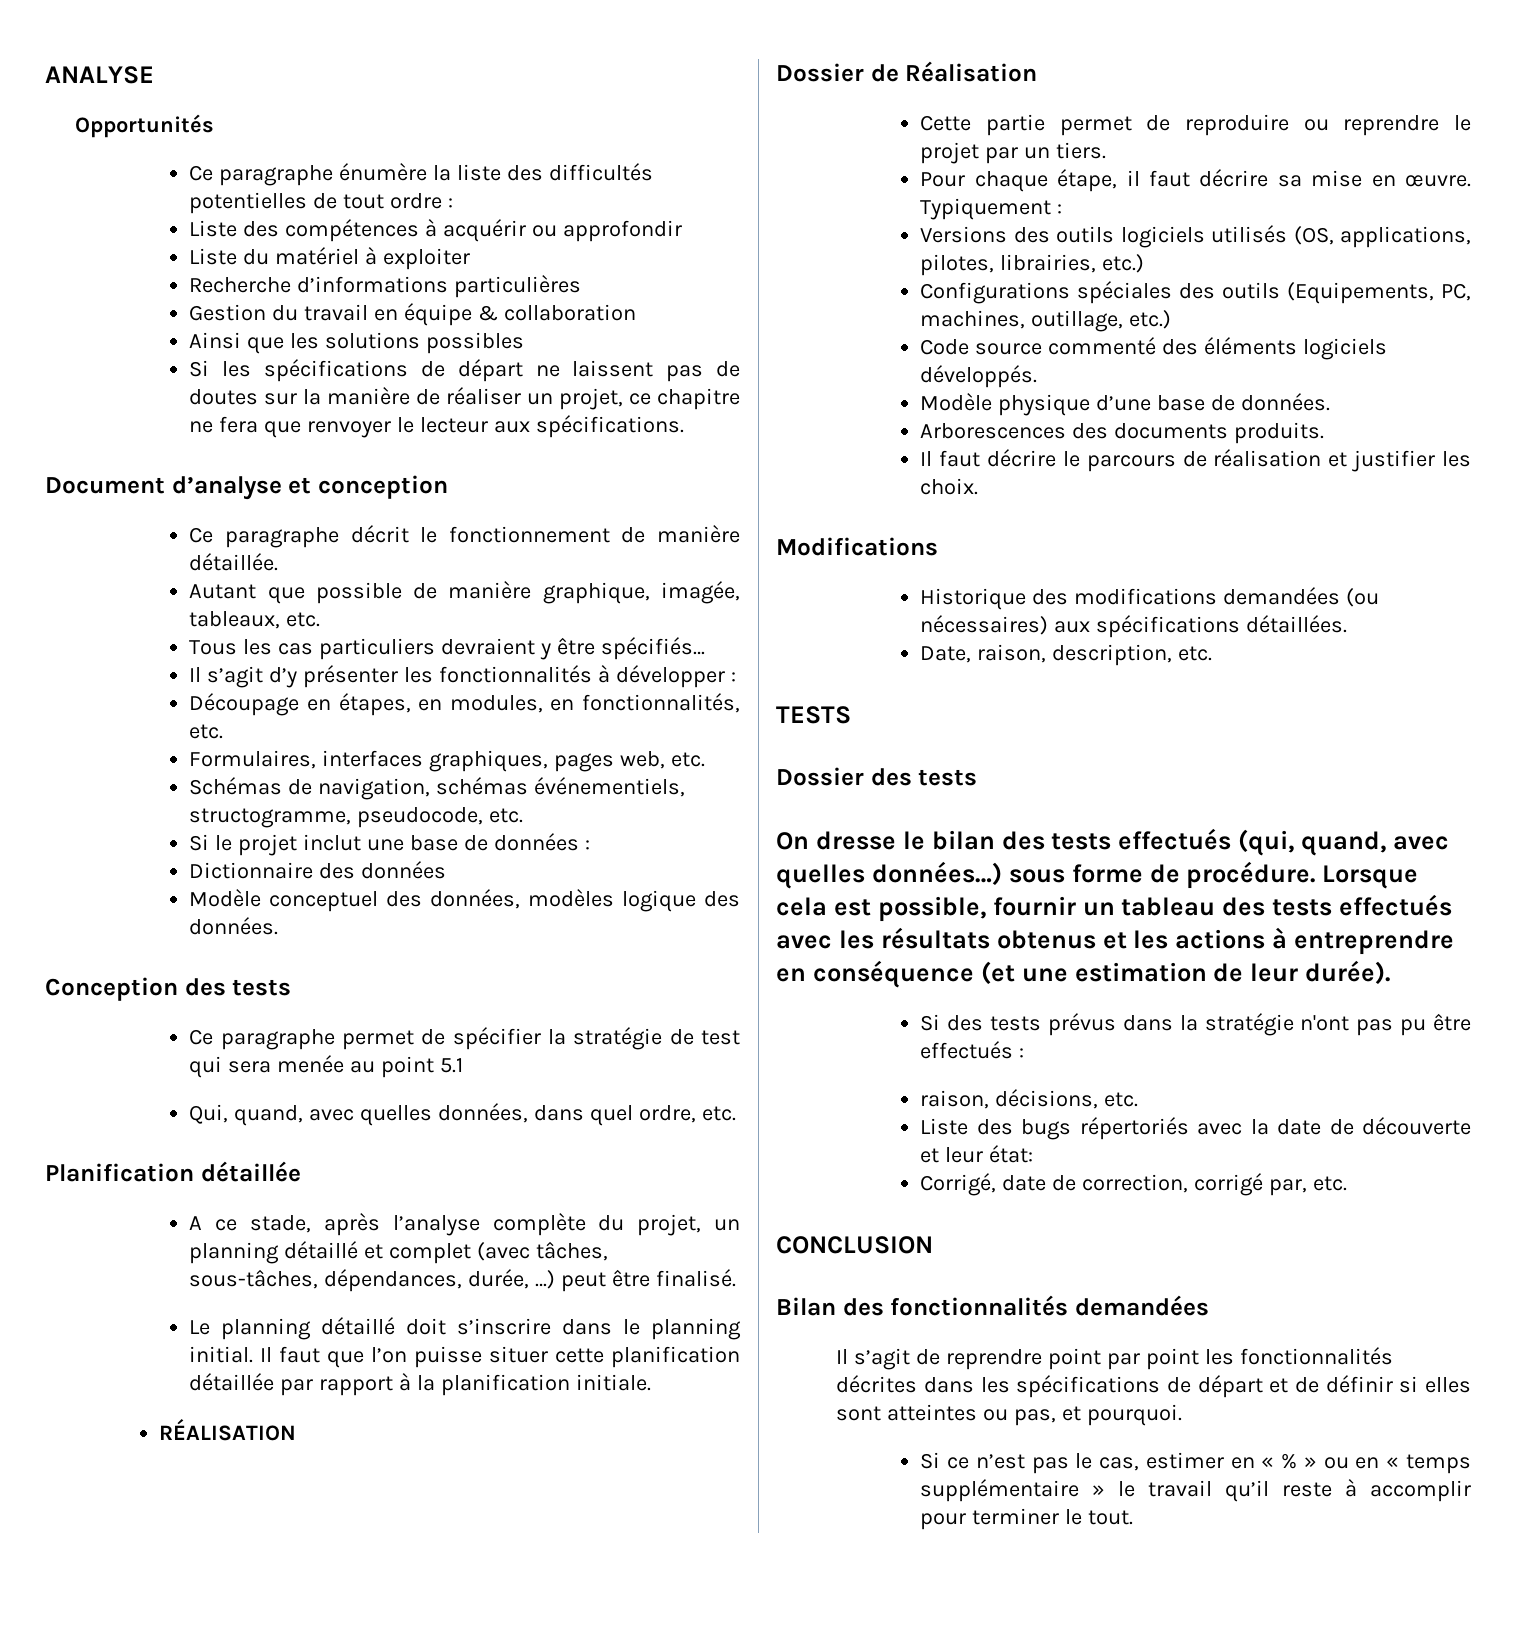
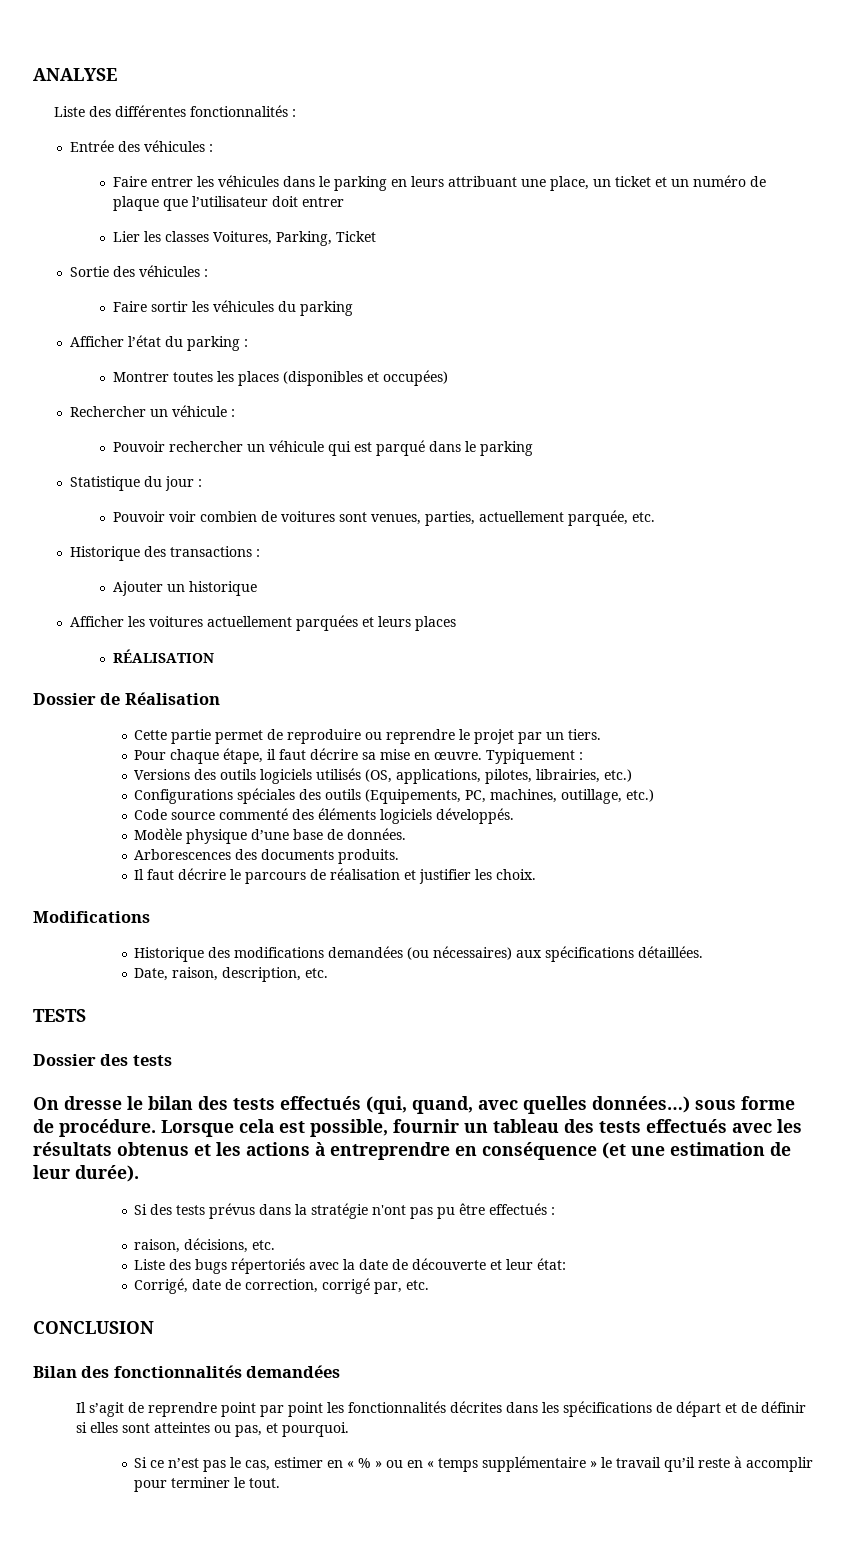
- Opportunités
- Ce paragraphe énumère la liste des difficultés potentielles de tout ordre :
- Liste des compétences à acquérir ou approfondir
- Liste du matériel à exploiter
- Recherche d’informations particulières
- Gestion du travail en équipe & collaboration
- Ainsi que les solutions possibles
- Si les spécifications de départ ne laissent pas de doutes sur la manière de réaliser un projet, ce chapitre ne fera que renvoyer le lecteur aux spécifications.
- Document d’analyse et conception
- Ce paragraphe décrit le fonctionnement de manière détaillée.
- Autant que possible de manière graphique, imagée, tableaux, etc.
- Tous les cas particuliers devraient y être spécifiés…
- Il s’agit d’y présenter les fonctionnalités à développer :
- Découpage en étapes, en modules, en fonctionnalités, etc.
- Formulaires, interfaces graphiques, pages web, etc.
- Schémas de navigation, schémas événementiels, structogramme, pseudocode, etc.
- Si le projet inclut une base de données :
- Dictionnaire des données
- Modèle conceptuel des données, modèles logique des données.
- Conception des tests
- Ce paragraphe permet de spécifier la stratégie de test qui sera menée au point 5.1
- Qui, quand, avec quelles données, dans quel ordre, etc.
- Planification détaillée
- A ce stade, après l’analyse complète du projet, un planning détaillé et complet (avec tâches, sous-tâches, dépendances, durée, …) peut être finalisé.
- Le planning détaillé doit s’inscrire dans le planning initial. Il faut que l’on puisse situer cette planification détaillée par rapport à la planification initiale.
+ Liste des différentes fonctionnalités :
+ Entrée des véhicules :
+ Faire entrer les véhicules dans le parking en leurs attribuant une place, un ticket et un numéro de plaque que l’utilisateur doit entrer
+ Lier les classes Voitures, Parking, Ticket
+ Sortie des véhicules :
+ Faire sortir les véhicules du parking
+ Afficher l’état du parking :
+ Montrer toutes les places (disponibles et occupées)
+ Rechercher un véhicule :
+ Pouvoir rechercher un véhicule qui est parqué dans le parking
+ Statistique du jour :
+ Pouvoir voir combien de voitures sont venues, parties, actuellement parquée, etc.
+ Historique des transactions :
+ Ajouter un historique
+ Afficher les voitures actuellement parquées et leurs places

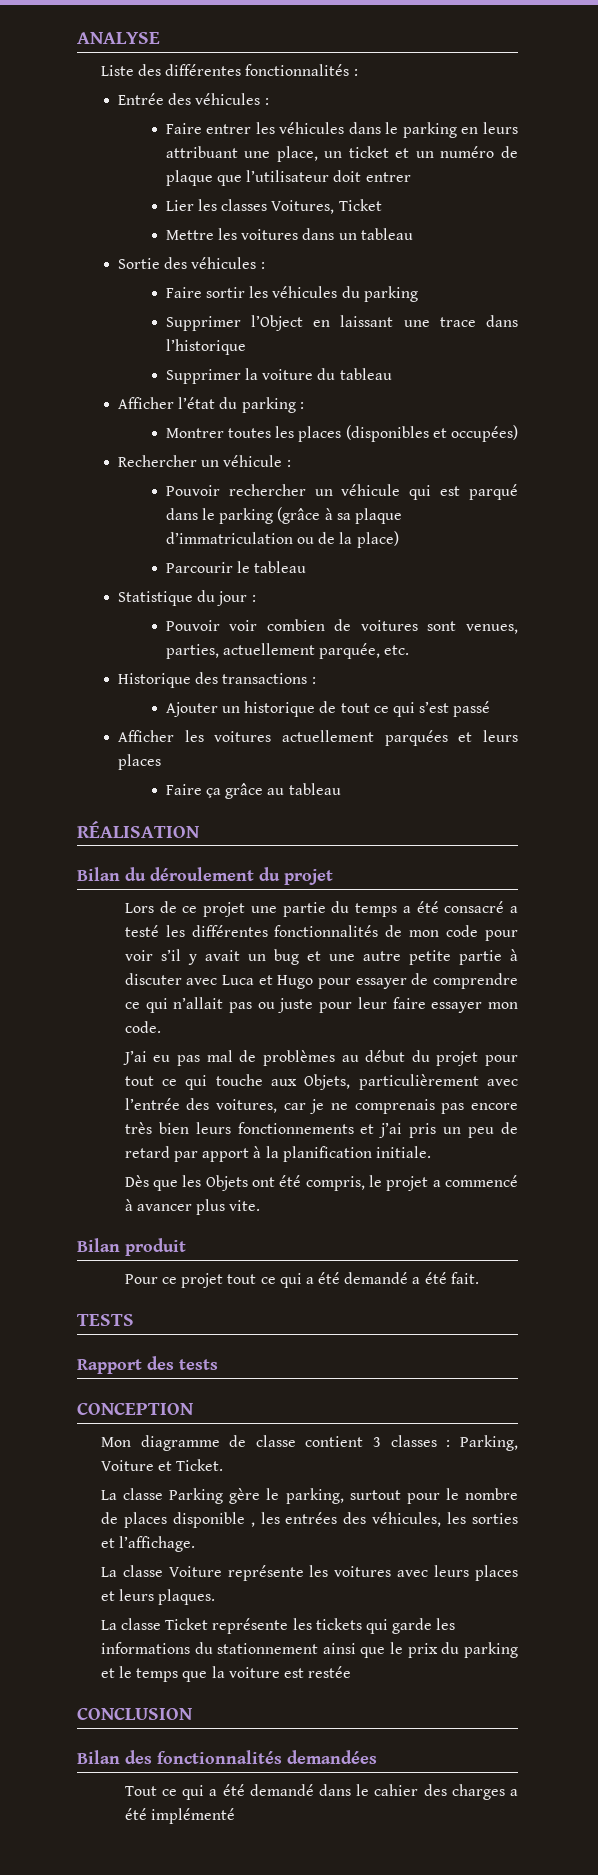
- Lier les classes Voitures, Parking, Ticket
+ Lier les classes Voitures, Ticket
+ Mettre les voitures dans un tableau
+ Supprimer l’Object en laissant une trace dans l’historique
+ Supprimer la voiture du tableau
- Pouvoir rechercher un véhicule qui est parqué dans le parking
+ Pouvoir rechercher un véhicule qui est parqué dans le parking (grâce à sa plaque d’immatriculation ou de la place)
+ Parcourir le tableau
- Ajouter un historique
+ Ajouter un historique de tout ce qui s’est passé
+ Faire ça grâce au tableau
  RÉALISATION
- Dossier de Réalisation
- Cette partie permet de reproduire ou reprendre le projet par un tiers.
- Pour chaque étape, il faut décrire sa mise en œuvre. Typiquement :
- Versions des outils logiciels utilisés (OS, applications, pilotes, librairies, etc.)
- Configurations spéciales des outils (Equipements, PC, machines, outillage, etc.)
- Code source commenté des éléments logiciels développés.
- Modèle physique d’une base de données.
- Arborescences des documents produits.
- Il faut décrire le parcours de réalisation et justifier les choix.
- Modifications
- Historique des modifications demandées (ou nécessaires) aux spécifications détaillées.
- Date, raison, description, etc.
+ Bilan du déroulement du projet
+ Lors de ce projet une partie du temps a été consacré a testé les différentes fonctionnalités de mon code pour voir s’il y avait un bug et une autre petite partie à discuter avec Luca et Hugo pour essayer de comprendre ce qui n’allait pas ou juste pour leur faire essayer mon code.
+ J’ai eu pas mal de problèmes au début du projet pour tout ce qui touche aux Objets, particulièrement avec l’entrée des voitures, car je ne comprenais pas encore très bien leurs fonctionnements et j’ai pris un peu de retard par apport à la planification initiale.
+ Dès que les Objets ont été compris, le projet a commencé à avancer plus vite.
+ Bilan produit
+ Pour ce projet tout ce qui a été demandé a été fait.
- Dossier des tests
+ Rapport des tests
- On dresse le bilan des tests effectués (qui, quand, avec quelles données…) sous forme de procédure. Lorsque cela est possible, fournir un tableau des tests effectués avec les résultats obtenus et les actions à entreprendre en conséquence (et une estimation de leur durée).
- Si des tests prévus dans la stratégie n'ont pas pu être effectués :
- raison, décisions, etc.
- Liste des bugs répertoriés avec la date de découverte et leur état:
- Corrigé, date de correction, corrigé par, etc.
+ CONCEPTION
+ Mon diagramme de classe contient 3 classes : Parking, Voiture et Ticket.
+ La classe Parking gère le parking, surtout pour le nombre de places disponible , les entrées des véhicules, les sorties et l’affichage.
+ La classe Voiture représente les voitures avec leurs places et leurs plaques.
+ La classe Ticket représente les tickets qui garde les informations du stationnement ainsi que le prix du parking et le temps que la voiture est restée
- Il s’agit de reprendre point par point les fonctionnalités décrites dans les spécifications de départ et de définir si elles sont atteintes ou pas, et pourquoi.
- Si ce n’est pas le cas, estimer en « % » ou en « temps supplémentaire » le travail qu’il reste à accomplir pour terminer le tout.
+ Tout ce qui a été demandé dans le cahier des charges a été implémenté

